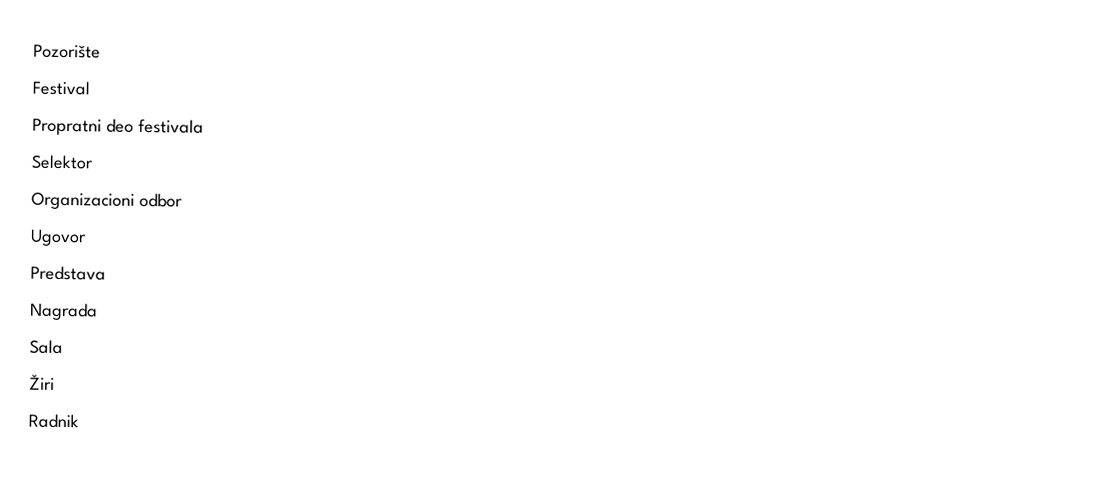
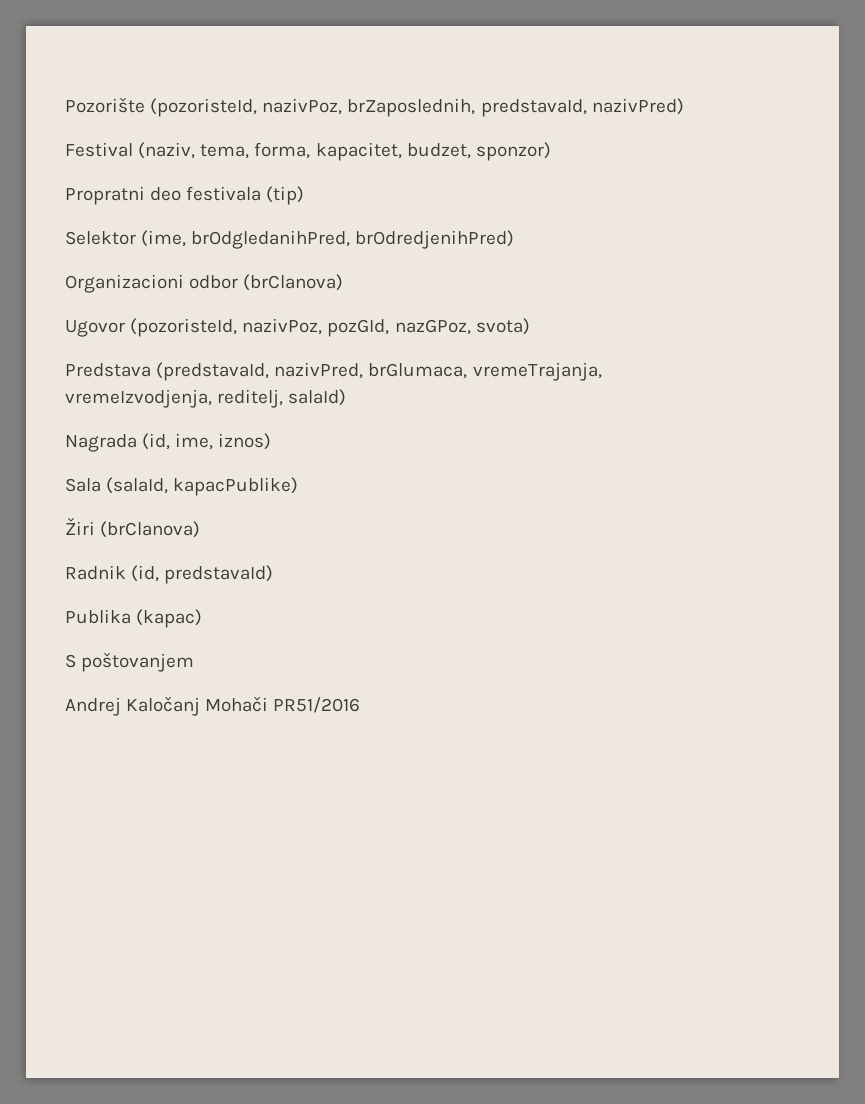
- Pozorište
- Festival
+ Pozorište (pozoristeId, nazivPoz, brZaposlednih, predstavaId, nazivPred)
+ Festival (naziv, tema, forma, kapacitet, budzet, sponzor)
- Propratni deo festivala
+ Propratni deo festivala (tip)
- Selektor
+ Selektor (ime, brOdgledanihPred, brOdredjenihPred)
- Organizacioni odbor
+ Organizacioni odbor (brClanova)
- Ugovor
- Predstava
- Nagrada
+ Ugovor (pozoristeId, nazivPoz, pozGId, nazGPoz, svota)
+ Predstava (predstavaId, nazivPred, brGlumaca, vremeTrajanja, vremeIzvodjenja, reditelj, salaId)
+ Nagrada (id, ime, iznos)
- Sala
+ Sala (salaId, kapacPublike)
- Žiri
+ Žiri (brClanova)
- Radnik
+ Radnik (id, predstavaId)
+ Publika (kapac)
+ S poštovanjem
+ Andrej Kaločanj Mohači PR51/2016

